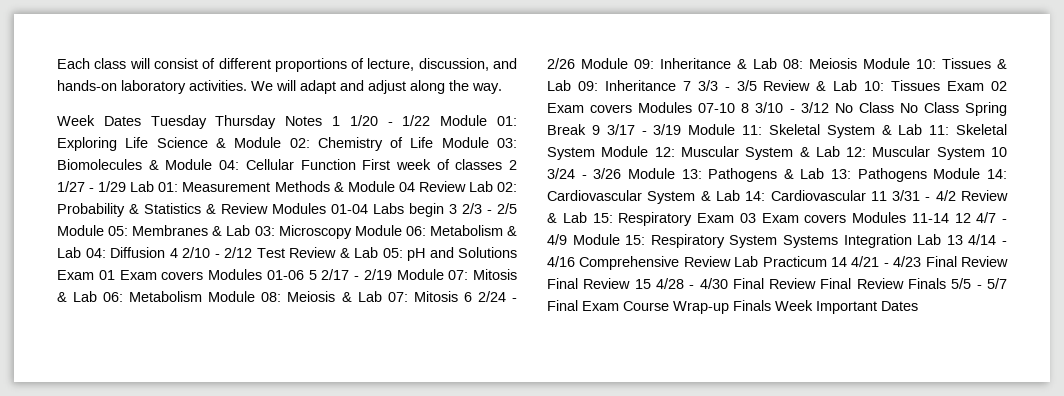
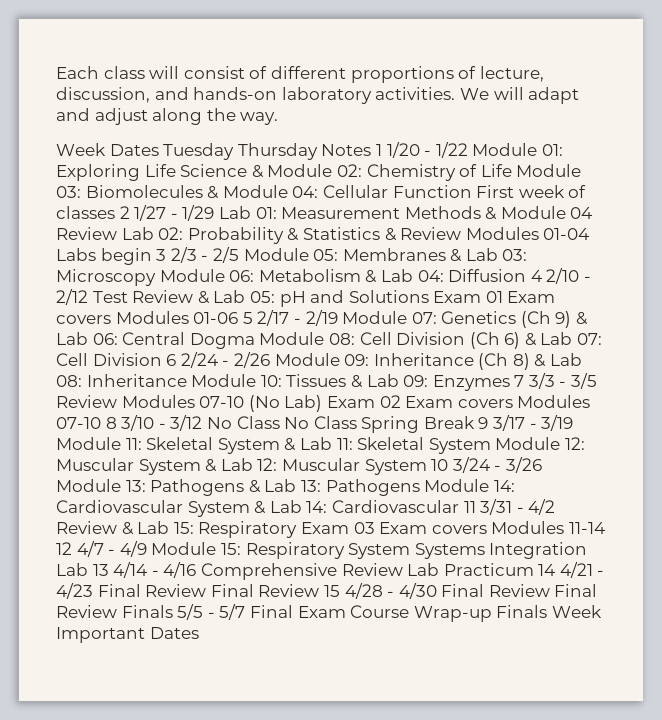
- Mitosis & Lab 06: Metabolism Module 08: Meiosis & Lab 07:
+ Genetics (Ch 9) & Lab 06: Central Dogma Module 08: Cell Division (Ch 6) & Lab 07:
- Mitosis 6 2/24 - 2/26 Module 09:
+ Cell Division 6 2/24 - 2/26 Module 09:
- Inheritance & Lab 08:
+ Inheritance (Ch 8) & Lab 08:
- Meiosis Module 10:
+ Inheritance Module 10:
- Inheritance 7 3/3 - 3/5 Review & Lab 10: Tissues Exam 02 Exam covers Modules 07-10 8 3/10 - 3/12 No Class No Class Spring Break 9 3/17 - 3/19 Module 11:
+ Enzymes 7 3/3 - 3/5 Review Modules 07-10 (No Lab) Exam 02 Exam covers Modules 07-10 8 3/10 - 3/12 No Class No Class Spring Break 9 3/17 - 3/19 Module 11:

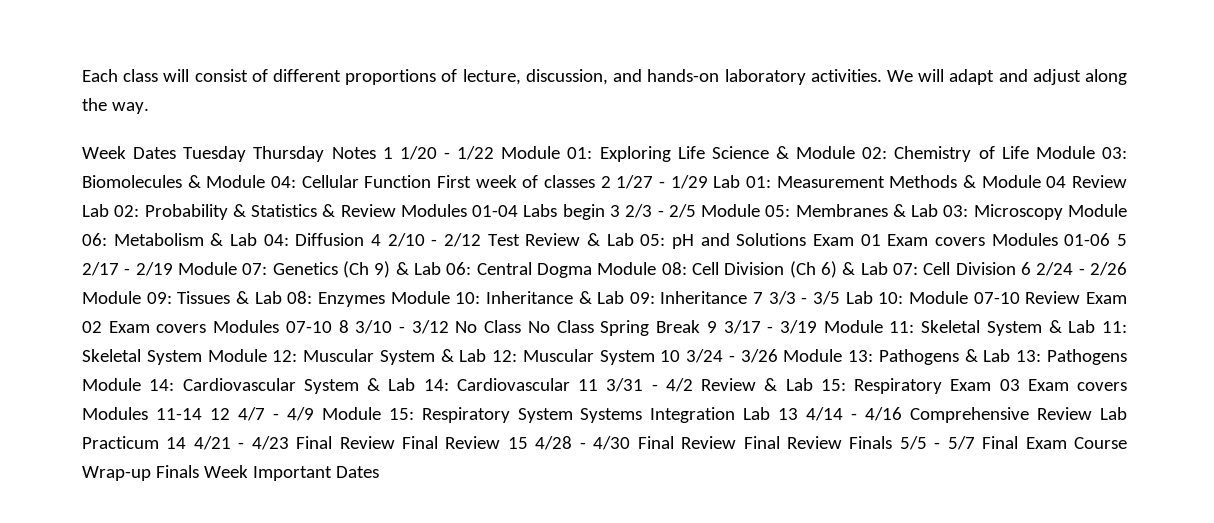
- Inheritance (Ch 8) & Lab 08:
+ Tissues & Lab 08:
- Inheritance Module 10:
+ Enzymes Module 10:
- Tissues & Lab 09:
+ Inheritance & Lab 09:
- Enzymes 7 3/3 - 3/5 Review Modules 07-10 (No Lab) Exam 02 Exam covers Modules 07-10 8 3/10 - 3/12 No Class No Class Spring Break 9 3/17 - 3/19 Module 11:
+ Inheritance 7 3/3 - 3/5 Lab 10: Module 07-10 Review Exam 02 Exam covers Modules 07-10 8 3/10 - 3/12 No Class No Class Spring Break 9 3/17 - 3/19 Module 11:

